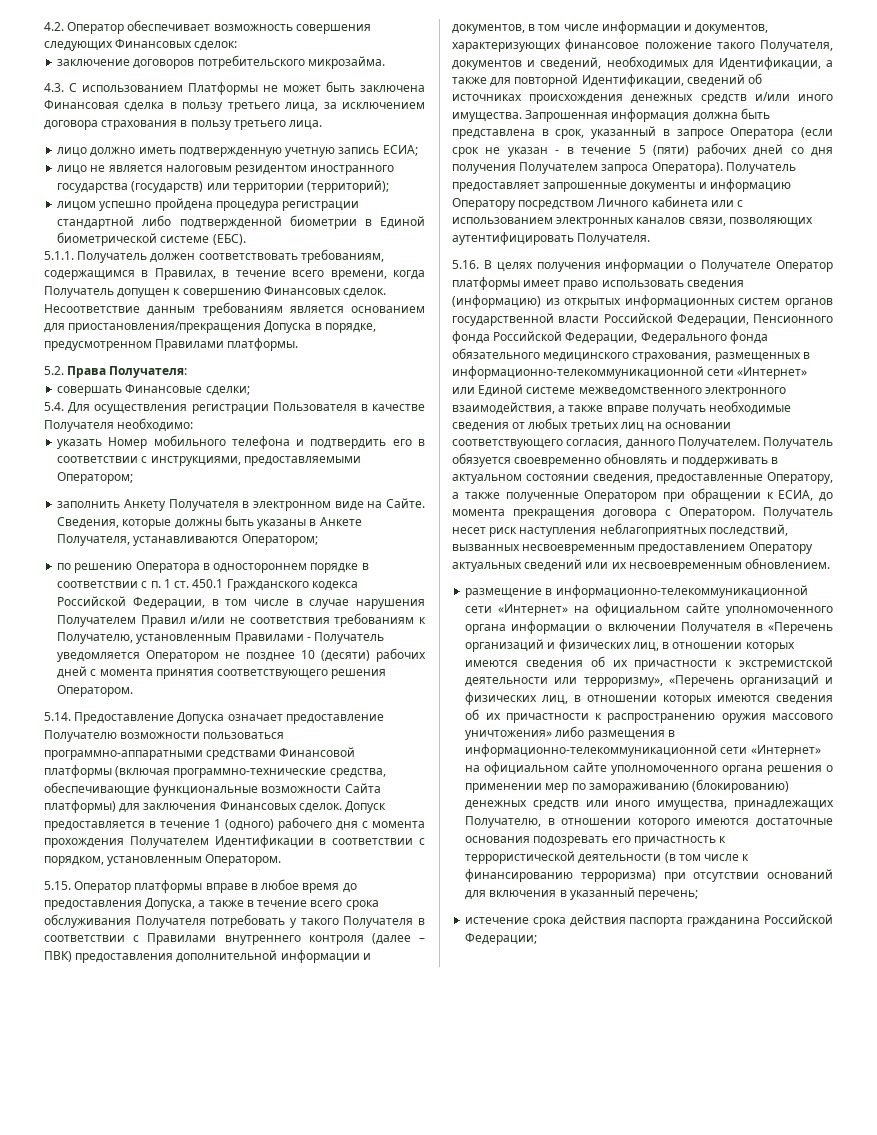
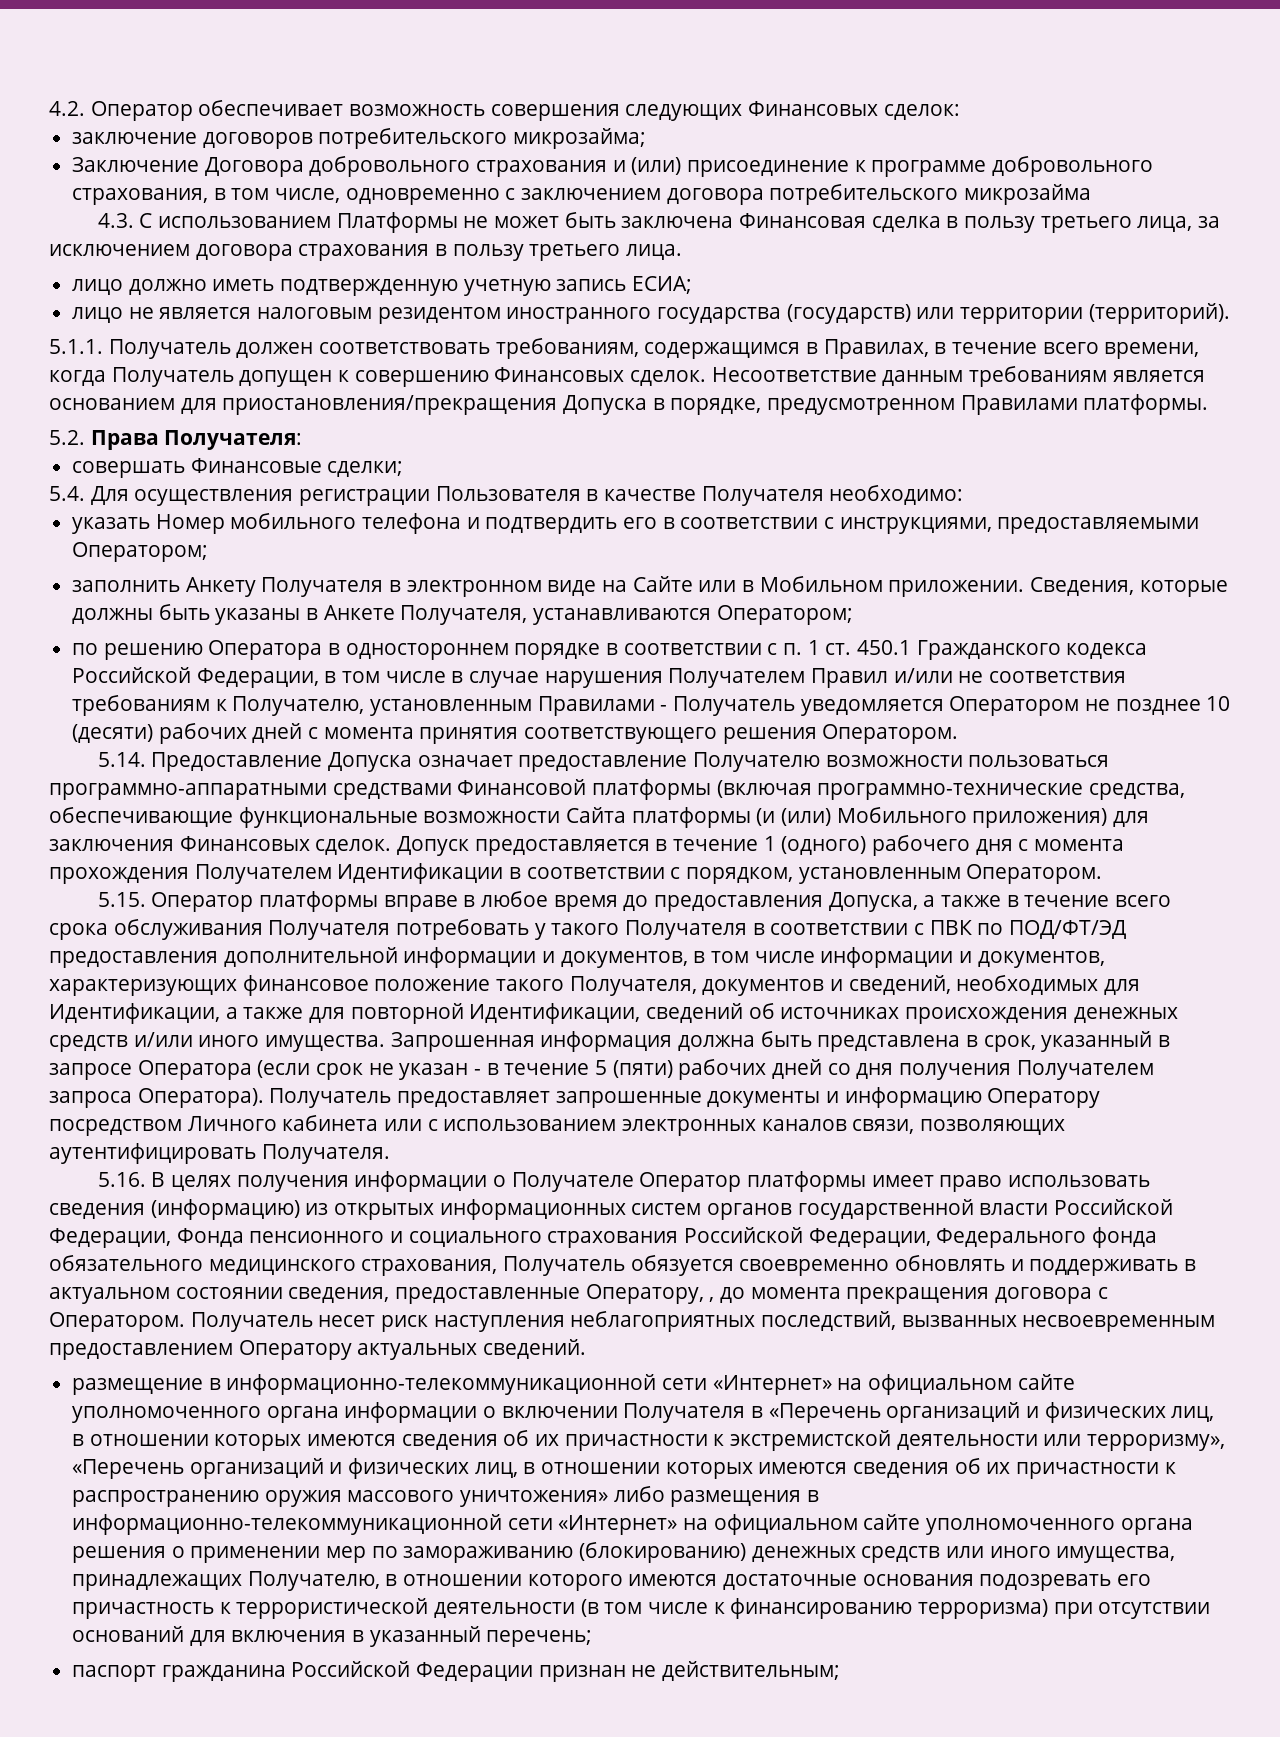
- заключение договоров потребительского микрозайма.
+ заключение договоров потребительского микрозайма;
+ Заключение Договора добровольного страхования и (или) присоединение к программе добровольного страхования, в том числе, одновременно с заключением договора потребительского микрозайма
- лицо не является налоговым резидентом иностранного государства (государств) или территории (территорий);
- лицом успешно пройдена процедура регистрации стандартной либо подтвержденной биометрии в Единой биометрической системе (ЕБС).
+ лицо не является налоговым резидентом иностранного государства (государств) или территории (территорий).
- заполнить Анкету Получателя в электронном виде на Сайте.
+ заполнить Анкету Получателя в электронном виде на Сайте или в Мобильном приложении.
- 5.14. Предоставление Допуска означает предоставление Получателю возможности пользоваться программно-аппаратными средствами Финансовой платформы (включая программно-технические средства, обеспечивающие функциональные возможности Сайта платформы) для заключения Финансовых сделок.
+ 5.14. Предоставление Допуска означает предоставление Получателю возможности пользоваться программно-аппаратными средствами Финансовой платформы (включая программно-технические средства, обеспечивающие функциональные возможности Сайта платформы (и (или) Мобильного приложения) для заключения Финансовых сделок.
- 5.15. Оператор платформы вправе в любое время до предоставления Допуска, а также в течение всего срока обслуживания Получателя потребовать у такого Получателя в соответствии с Правилами внутреннего контроля (далее – ПВК) предоставления дополнительной информации и документов, в том числе информации и документов, характеризующих финансовое положение такого Получателя, документов и сведений, необходимых для Идентификации, а также для повторной Идентификации, сведений об источниках происхождения денежных средств и/или иного имущества.
+ 5.15. Оператор платформы вправе в любое время до предоставления Допуска, а также в течение всего срока обслуживания Получателя потребовать у такого Получателя в соответствии с ПВК по ПОД/ФТ/ЭД предоставления дополнительной информации и документов, в том числе информации и документов, характеризующих финансовое положение такого Получателя, документов и сведений, необходимых для Идентификации, а также для повторной Идентификации, сведений об источниках происхождения денежных средств и/или иного имущества.
- 5.16. В целях получения информации о Получателе Оператор платформы имеет право использовать сведения (информацию) из открытых информационных систем органов государственной власти Российской Федерации, Пенсионного фонда Российской Федерации, Федерального фонда обязательного медицинского страхования, размещенных в информационно-телекоммуникационной сети «Интернет» или Единой системе межведомственного электронного взаимодействия, а также вправе получать необходимые сведения от любых третьих лиц на основании соответствующего согласия, данного Получателем. Получатель обязуется своевременно обновлять и поддерживать в актуальном состоянии сведения, предоставленные Оператору, а также полученные Оператором при обращении к ЕСИА, до момента прекращения договора с Оператором.
+ 5.16. В целях получения информации о Получателе Оператор платформы имеет право использовать сведения (информацию) из открытых информационных систем органов государственной власти Российской Федерации, Фонда пенсионного и социального страхования Российской Федерации, Федерального фонда обязательного медицинского страхования, Получатель обязуется своевременно обновлять и поддерживать в актуальном состоянии сведения, предоставленные Оператору, , до момента прекращения договора с Оператором.
- Получатель несет риск наступления неблагоприятных последствий, вызванных несвоевременным предоставлением Оператору актуальных сведений или их несвоевременным обновлением.
+ Получатель несет риск наступления неблагоприятных последствий, вызванных несвоевременным предоставлением Оператору актуальных сведений.
- истечение срока действия паспорта гражданина Российской Федерации;
+ паспорт гражданина Российской Федерации признан не действительным;

